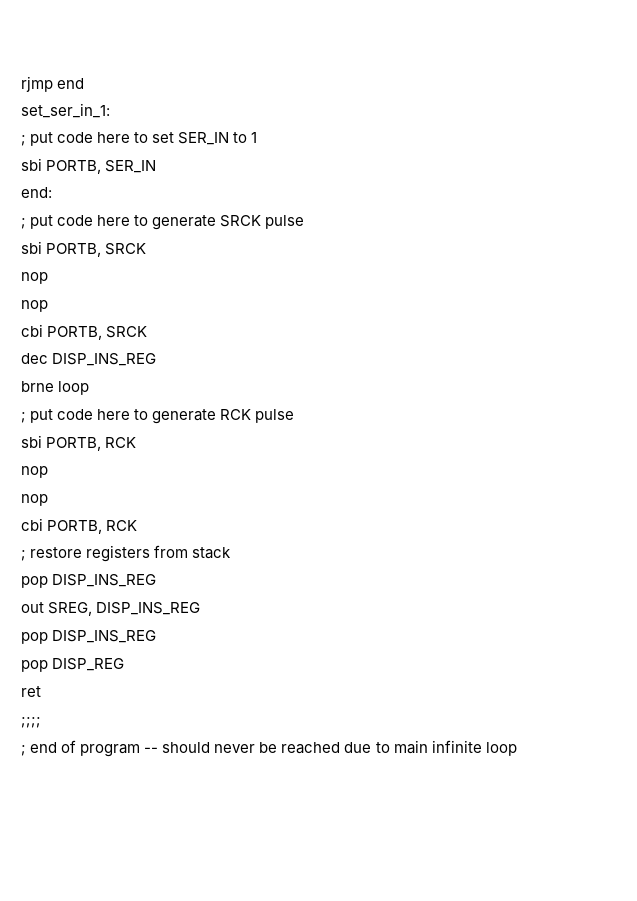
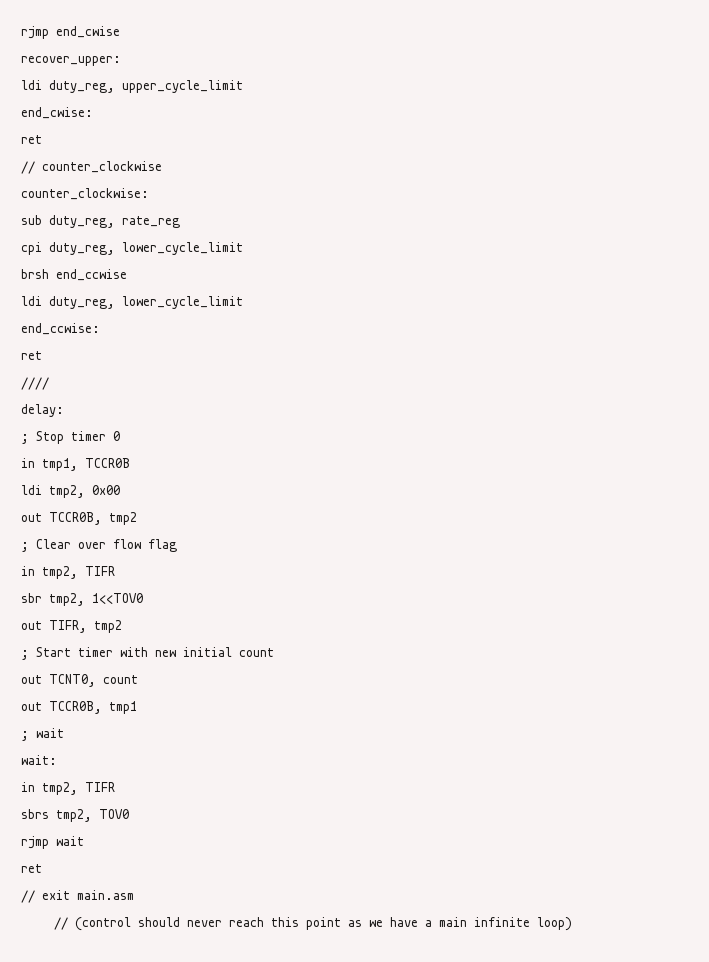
- rjmp end
- set_ser_in_1:
- ; put code here to set SER_IN to 1
- sbi PORTB, SER_IN
- end:
- ; put code here to generate SRCK pulse
- sbi PORTB, SRCK
- nop
- nop
- cbi PORTB, SRCK
- dec DISP_INS_REG
- brne loop
- ; put code here to generate RCK pulse
- sbi PORTB, RCK
- nop
- nop
- cbi PORTB, RCK
- ; restore registers from stack
- pop DISP_INS_REG
- out SREG, DISP_INS_REG
- pop DISP_INS_REG
- pop DISP_REG
+ rjmp end_cwise
+ recover_upper:
+ ldi duty_reg, upper_cycle_limit
+ end_cwise:
  ret
- ;;;;
- ; end of program -- should never be reached due to main infinite loop
+ // counter_clockwise
+ counter_clockwise:
+ sub duty_reg, rate_reg
+ cpi duty_reg, lower_cycle_limit
+ brsh end_ccwise
+ ldi duty_reg, lower_cycle_limit
+ end_ccwise:
+ ret
+ ////
+ delay:
+ ; Stop timer 0
+ in tmp1, TCCR0B
+ ldi tmp2, 0x00
+ out TCCR0B, tmp2
+ ; Clear over flow flag
+ in tmp2, TIFR
+ sbr tmp2, 1<<TOV0
+ out TIFR, tmp2
+ ; Start timer with new initial count
+ out TCNT0, count
+ out TCCR0B, tmp1
+ ; wait
+ wait:
+ in tmp2, TIFR
+ sbrs tmp2, TOV0
+ rjmp wait
+ ret
+ // exit main.asm
+ // (control should never reach this point as we have a main infinite loop)

